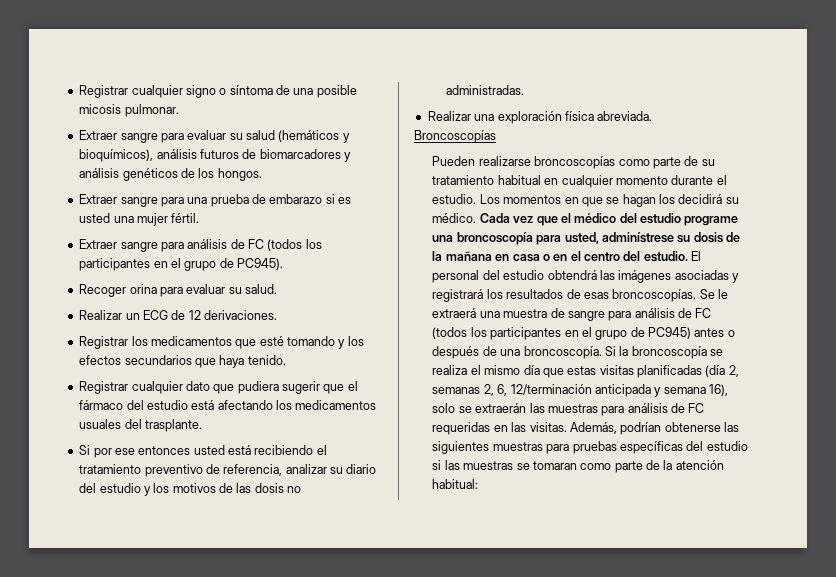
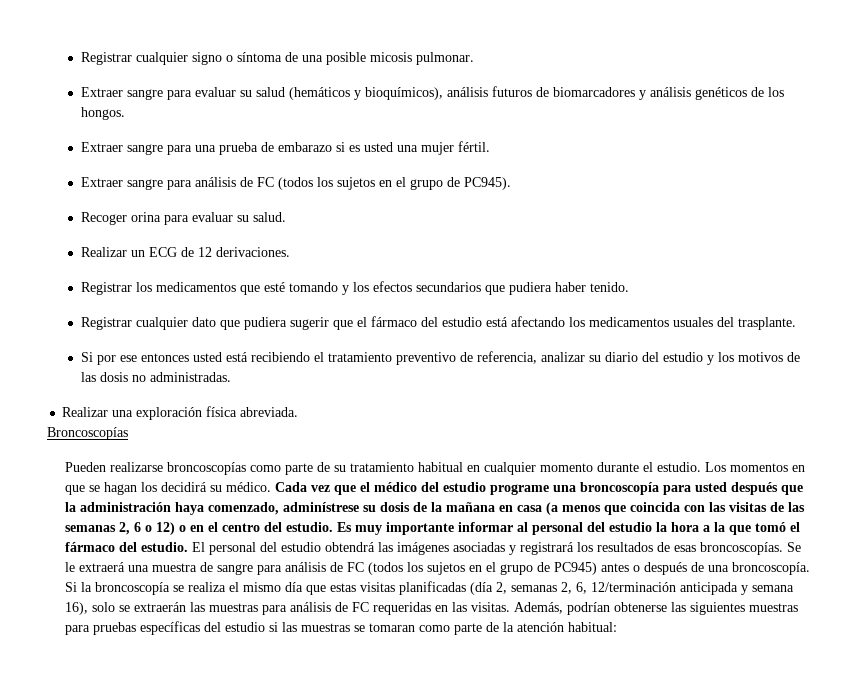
- Extraer sangre para análisis de FC (todos los participantes en el grupo de PC945).
+ Extraer sangre para análisis de FC (todos los sujetos en el grupo de PC945).
- Registrar los medicamentos que esté tomando y los efectos secundarios que haya tenido.
+ Registrar los medicamentos que esté tomando y los efectos secundarios que pudiera haber tenido.
- Cada vez que el médico del estudio programe una broncoscopía para usted, adminístrese su dosis de la mañana en casa o en el centro del estudio.
+ Cada vez que el médico del estudio programe una broncoscopía para usted después que la administración haya comenzado, adminístrese su dosis de la mañana en casa (a menos que coincida con las visitas de las semanas 2, 6 o 12) o en el centro del estudio.
+ Es muy importante informar al personal del estudio la hora a la que tomó el fármaco del estudio.
- Se le extraerá una muestra de sangre para análisis de FC (todos los participantes en el grupo de PC945) antes o después de una broncoscopía.
+ Se le extraerá una muestra de sangre para análisis de FC (todos los sujetos en el grupo de PC945) antes o después de una broncoscopía.

